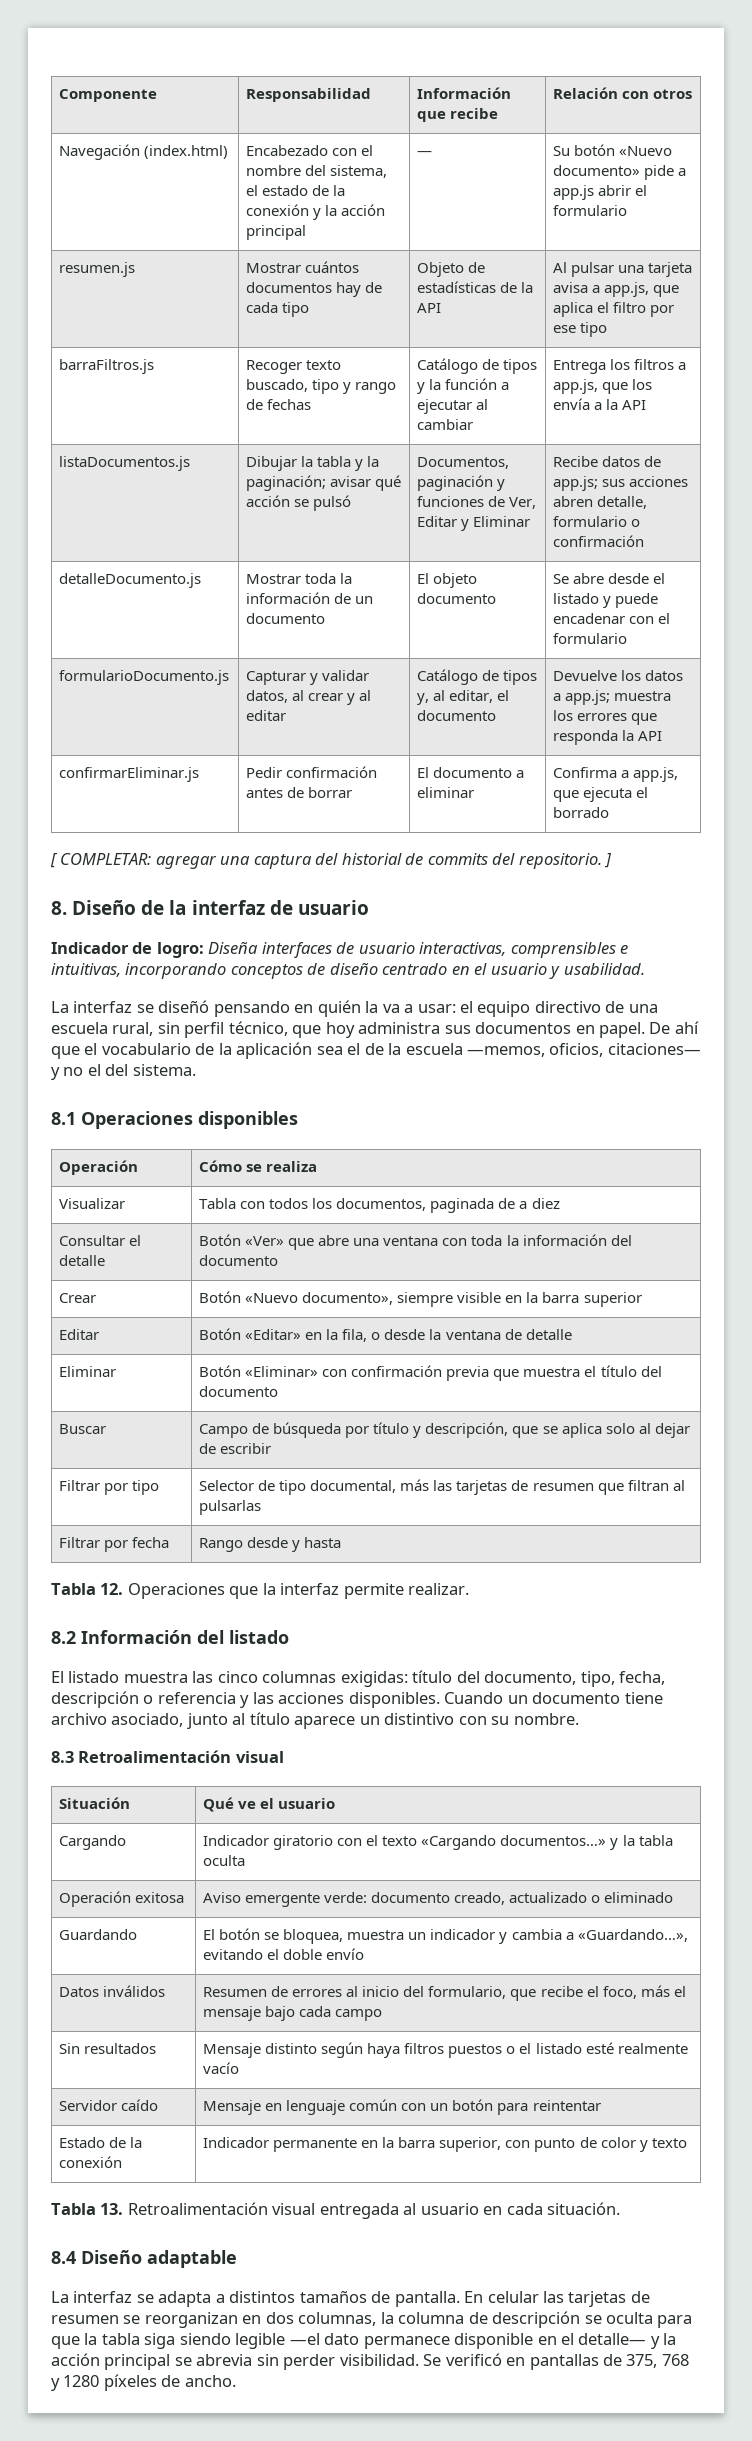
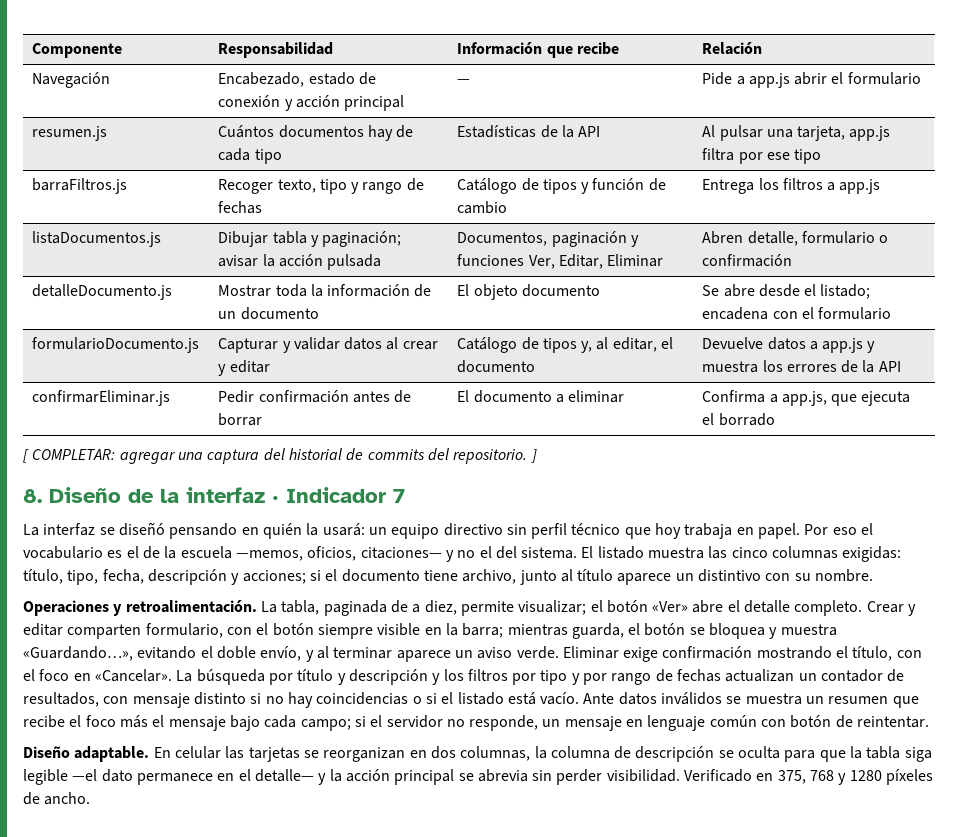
- Componente | Responsabilidad | Información que recibe | Relación con otros
+ Componente | Responsabilidad | Información que recibe | Relación
- Navegación (index.html) | Encabezado con el nombre del sistema, el estado de la conexión y la acción principal | — | Su botón «Nuevo documento» pide a app.js abrir el formulario
+ Navegación | Encabezado, estado de conexión y acción principal | — | Pide a app.js abrir el formulario
- resumen.js | Mostrar cuántos documentos hay de cada tipo | Objeto de estadísticas de la API | Al pulsar una tarjeta avisa a app.js, que aplica el filtro por ese tipo
+ resumen.js | Cuántos documentos hay de cada tipo | Estadísticas de la API | Al pulsar una tarjeta, app.js filtra por ese tipo
- barraFiltros.js | Recoger texto buscado, tipo y rango de fechas | Catálogo de tipos y la función a ejecutar al cambiar | Entrega los filtros a app.js, que los envía a la API
+ barraFiltros.js | Recoger texto, tipo y rango de fechas | Catálogo de tipos y función de cambio | Entrega los filtros a app.js
- listaDocumentos.js | Dibujar la tabla y la paginación; avisar qué acción se pulsó | Documentos, paginación y funciones de Ver, Editar y Eliminar | Recibe datos de app.js; sus acciones abren detalle, formulario o confirmación
+ listaDocumentos.js | Dibujar tabla y paginación; avisar la acción pulsada | Documentos, paginación y funciones Ver, Editar, Eliminar | Abren detalle, formulario o confirmación
- detalleDocumento.js | Mostrar toda la información de un documento | El objeto documento | Se abre desde el listado y puede encadenar con el formulario
+ detalleDocumento.js | Mostrar toda la información de un documento | El objeto documento | Se abre desde el listado; encadena con el formulario
- formularioDocumento.js | Capturar y validar datos, al crear y al editar | Catálogo de tipos y, al editar, el documento | Devuelve los datos a app.js; muestra los errores que responda la API
+ formularioDocumento.js | Capturar y validar datos al crear y editar | Catálogo de tipos y, al editar, el documento | Devuelve datos a app.js y muestra los errores de la API
- 8. Diseño de la interfaz de usuario
- Indicador de logro: Diseña interfaces de usuario interactivas, comprensibles e intuitivas, incorporando conceptos de diseño centrado en el usuario y usabilidad.
+ 8. Diseño de la interfaz · Indicador 7
- La interfaz se diseñó pensando en quién la va a usar: el equipo directivo de una escuela rural, sin perfil técnico, que hoy administra sus documentos en papel. De ahí que el vocabulario de la aplicación sea el de la escuela —memos, oficios, citaciones— y no el del sistema.
- 8.1 Operaciones disponibles
- Operación | Cómo se realiza
- Visualizar | Tabla con todos los documentos, paginada de a diez
- Consultar el detalle | Botón «Ver» que abre una ventana con toda la información del documento
- Crear | Botón «Nuevo documento», siempre visible en la barra superior
- Editar | Botón «Editar» en la fila, o desde la ventana de detalle
- Eliminar | Botón «Eliminar» con confirmación previa que muestra el título del documento
- Buscar | Campo de búsqueda por título y descripción, que se aplica solo al dejar de escribir
- Filtrar por tipo | Selector de tipo documental, más las tarjetas de resumen que filtran al pulsarlas
- Filtrar por fecha | Rango desde y hasta
- Tabla 12. Operaciones que la interfaz permite realizar.
- 8.2 Información del listado
- El listado muestra las cinco columnas exigidas: título del documento, tipo, fecha, descripción o referencia y las acciones disponibles. Cuando un documento tiene archivo asociado, junto al título aparece un distintivo con su nombre.
+ La interfaz se diseñó pensando en quién la usará: un equipo directivo sin perfil técnico que hoy trabaja en papel. Por eso el vocabulario es el de la escuela —memos, oficios, citaciones— y no el del sistema. El listado muestra las cinco columnas exigidas: título, tipo, fecha, descripción y acciones; si el documento tiene archivo, junto al título aparece un distintivo con su nombre.
- 8.3 Retroalimentación visual
- Situación | Qué ve el usuario
- Cargando | Indicador giratorio con el texto «Cargando documentos…» y la tabla oculta
- Operación exitosa | Aviso emergente verde: documento creado, actualizado o eliminado
- Guardando | El botón se bloquea, muestra un indicador y cambia a «Guardando…», evitando el doble envío
- Datos inválidos | Resumen de errores al inicio del formulario, que recibe el foco, más el mensaje bajo cada campo
- Sin resultados | Mensaje distinto según haya filtros puestos o el listado esté realmente vacío
- Servidor caído | Mensaje en lenguaje común con un botón para reintentar
- Estado de la conexión | Indicador permanente en la barra superior, con punto de color y texto
- Tabla 13. Retroalimentación visual entregada al usuario en cada situación.
- 8.4 Diseño adaptable
- La interfaz se adapta a distintos tamaños de pantalla.
+ Operaciones y retroalimentación. La tabla, paginada de a diez, permite visualizar; el botón «Ver» abre el detalle completo. Crear y editar comparten formulario, con el botón siempre visible en la barra; mientras guarda, el botón se bloquea y muestra «Guardando…», evitando el doble envío, y al terminar aparece un aviso verde. Eliminar exige confirmación mostrando el título, con el foco en «Cancelar». La búsqueda por título y descripción y los filtros por tipo y por rango de fechas actualizan un contador de resultados, con mensaje distinto si no hay coincidencias o si el listado está vacío. Ante datos inválidos se muestra un resumen que recibe el foco más el mensaje bajo cada campo; si el servidor no responde, un mensaje en lenguaje común con botón de reintentar.
+ Diseño adaptable.
- En celular las tarjetas de resumen se reorganizan en dos columnas, la columna de descripción se oculta para que la tabla siga siendo legible —el dato permanece disponible en el detalle— y la acción principal se abrevia sin perder visibilidad.
+ En celular las tarjetas se reorganizan en dos columnas, la columna de descripción se oculta para que la tabla siga legible —el dato permanece en el detalle— y la acción principal se abrevia sin perder visibilidad.
- Se verificó en pantallas de 375, 768 y 1280 píxeles de ancho.
+ Verificado en 375, 768 y 1280 píxeles de ancho.

